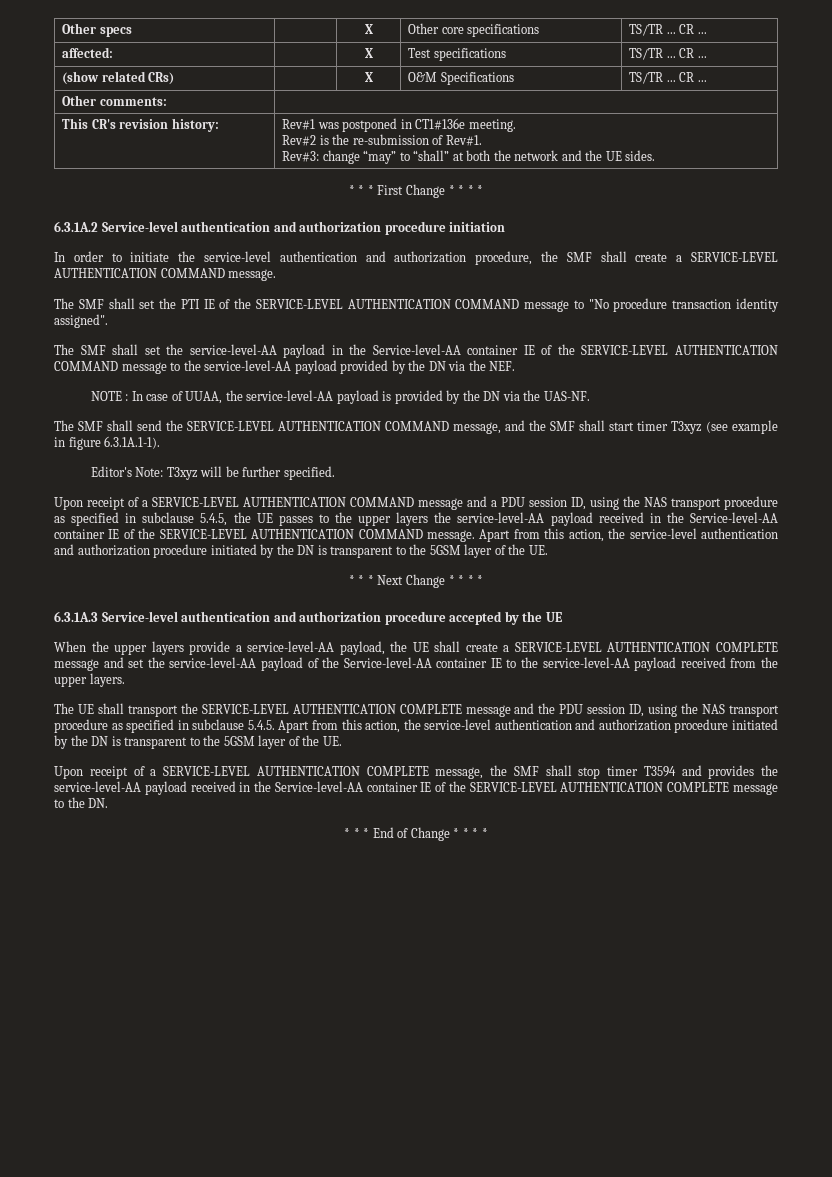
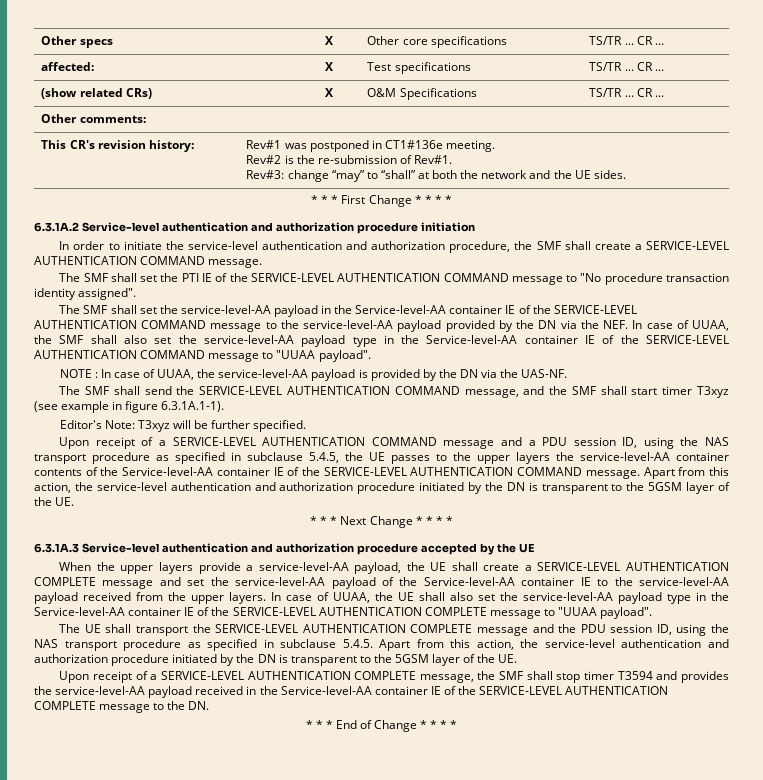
- The SMF shall set the service-level-AA payload in the Service-level-AA container IE of the SERVICE-LEVEL AUTHENTICATION COMMAND message to the service-level-AA payload provided by the DN via the NEF.
+ The SMF shall set the service-level-AA payload in the Service-level-AA container IE of the SERVICE-LEVEL AUTHENTICATION COMMAND message to the service-level-AA payload provided by the DN via the NEF. In case of UUAA, the SMF shall also set the service-level-AA payload type in the Service-level-AA container IE of the SERVICE-LEVEL AUTHENTICATION COMMAND message to "UUAA payload".
- Upon receipt of a SERVICE-LEVEL AUTHENTICATION COMMAND message and a PDU session ID, using the NAS transport procedure as specified in subclause 5.4.5, the UE passes to the upper layers the service-level-AA payload received in the Service-level-AA container IE of the SERVICE-LEVEL AUTHENTICATION COMMAND message.
+ Upon receipt of a SERVICE-LEVEL AUTHENTICATION COMMAND message and a PDU session ID, using the NAS transport procedure as specified in subclause 5.4.5, the UE passes to the upper layers the service-level-AA container contents of the Service-level-AA container IE of the SERVICE-LEVEL AUTHENTICATION COMMAND message.
+ In case of UUAA, the UE shall also set the service-level-AA payload type in the Service-level-AA container IE of the SERVICE-LEVEL AUTHENTICATION COMPLETE message to "UUAA payload".

